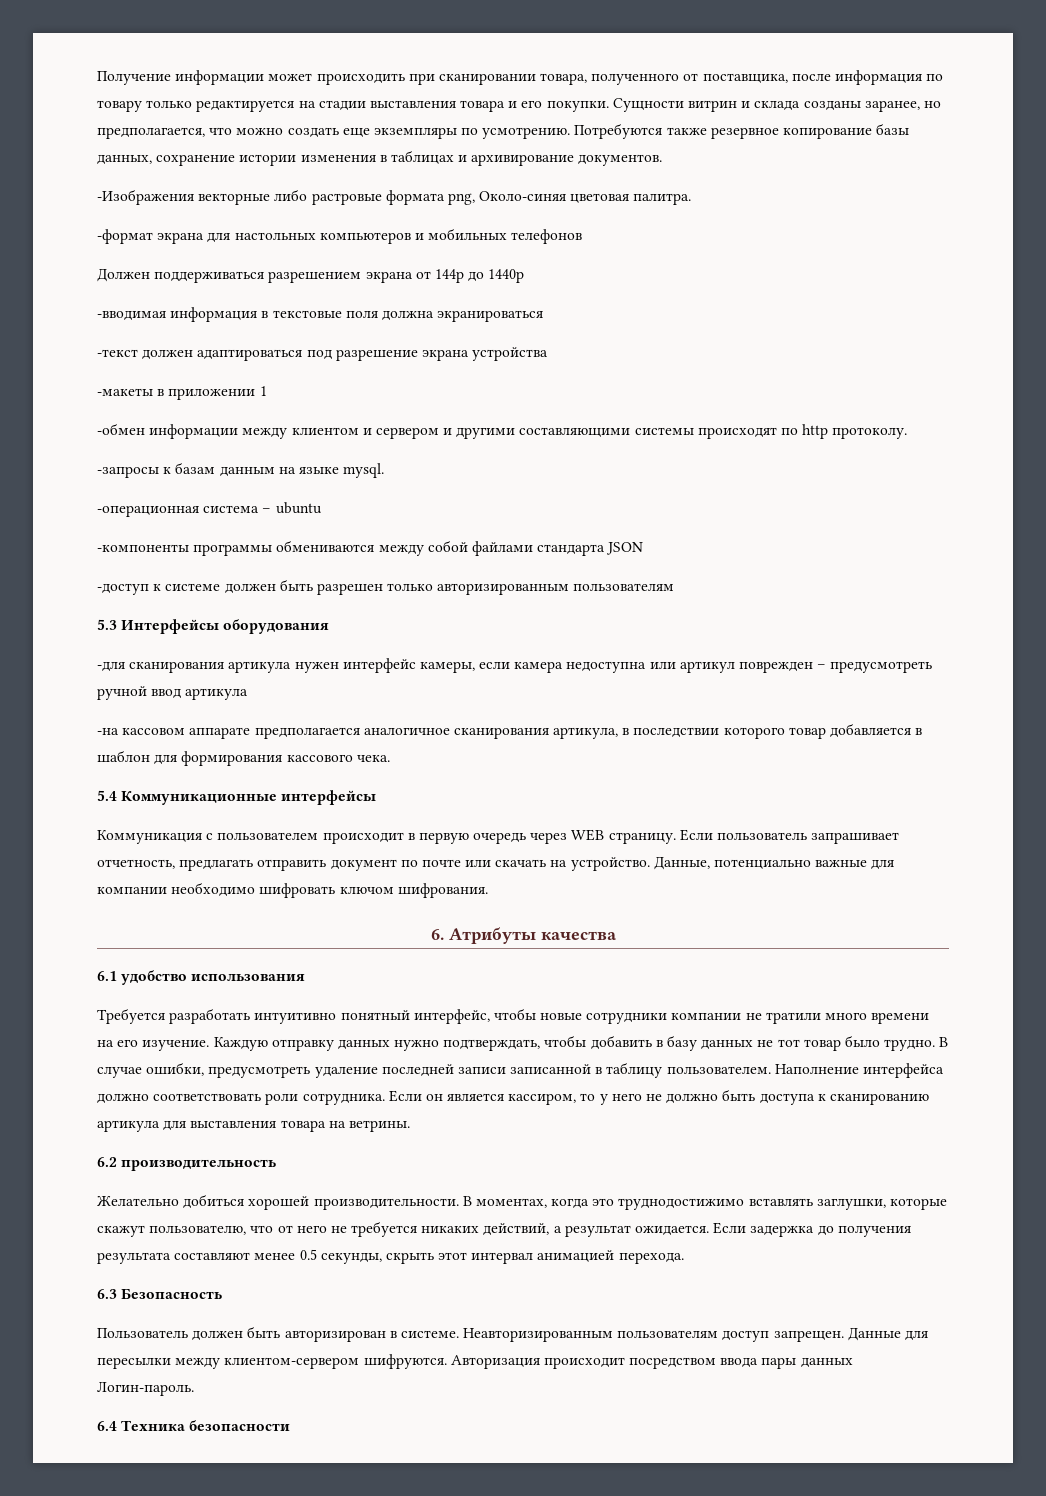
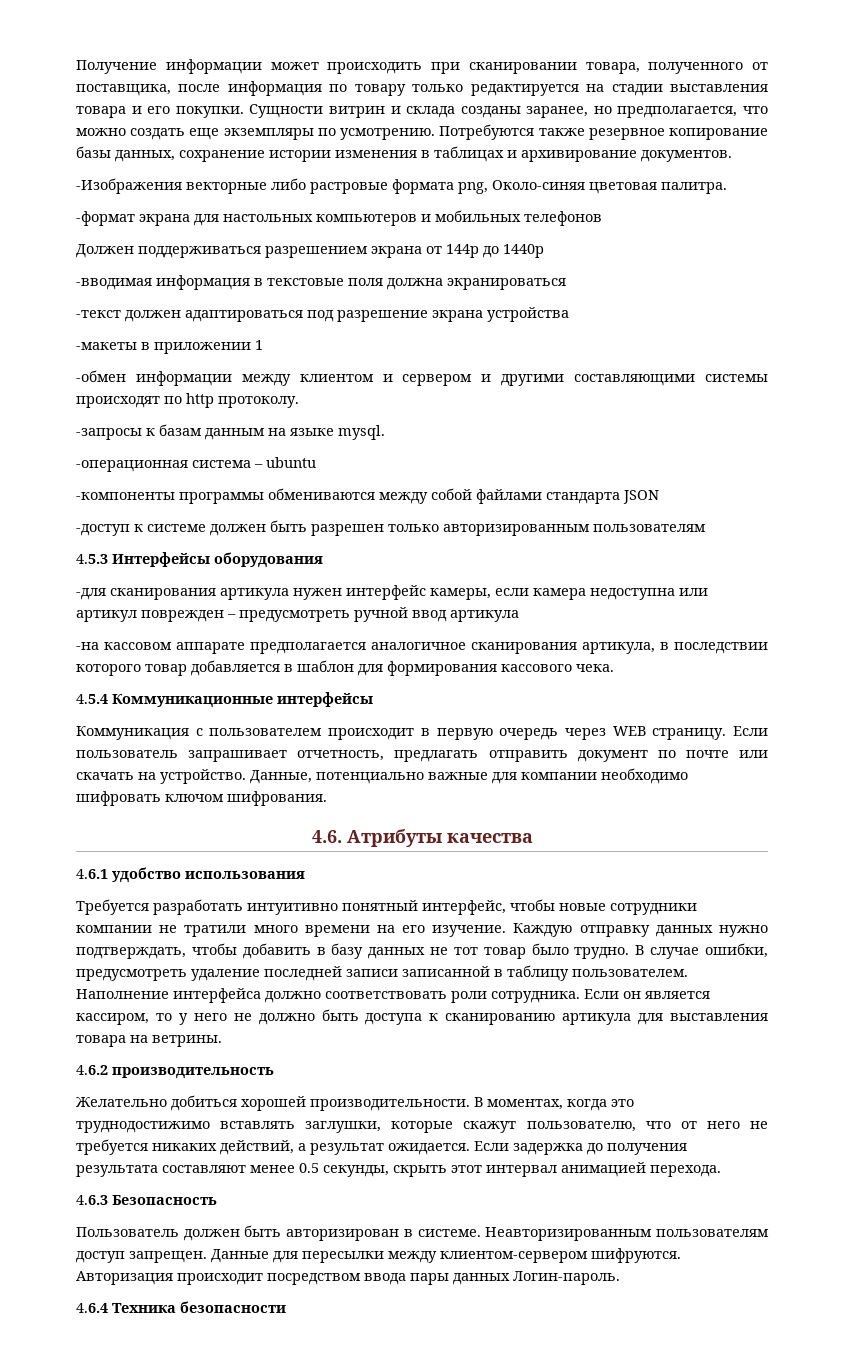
- 5.3 Интерфейсы оборудования
+ 4.5.3 Интерфейсы оборудования
- 5.4 Коммуникационные интерфейсы
+ 4.5.4 Коммуникационные интерфейсы
- 6. Атрибуты качества
+ 4.6. Атрибуты качества
- 6.1 удобство использования
+ 4.6.1 удобство использования
- 6.2 производительность
+ 4.6.2 производительность
- 6.3 Безопасность
+ 4.6.3 Безопасность
- 6.4 Техника безопасности
+ 4.6.4 Техника безопасности

